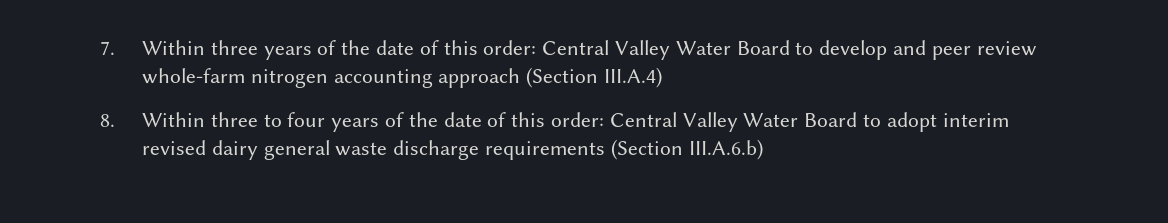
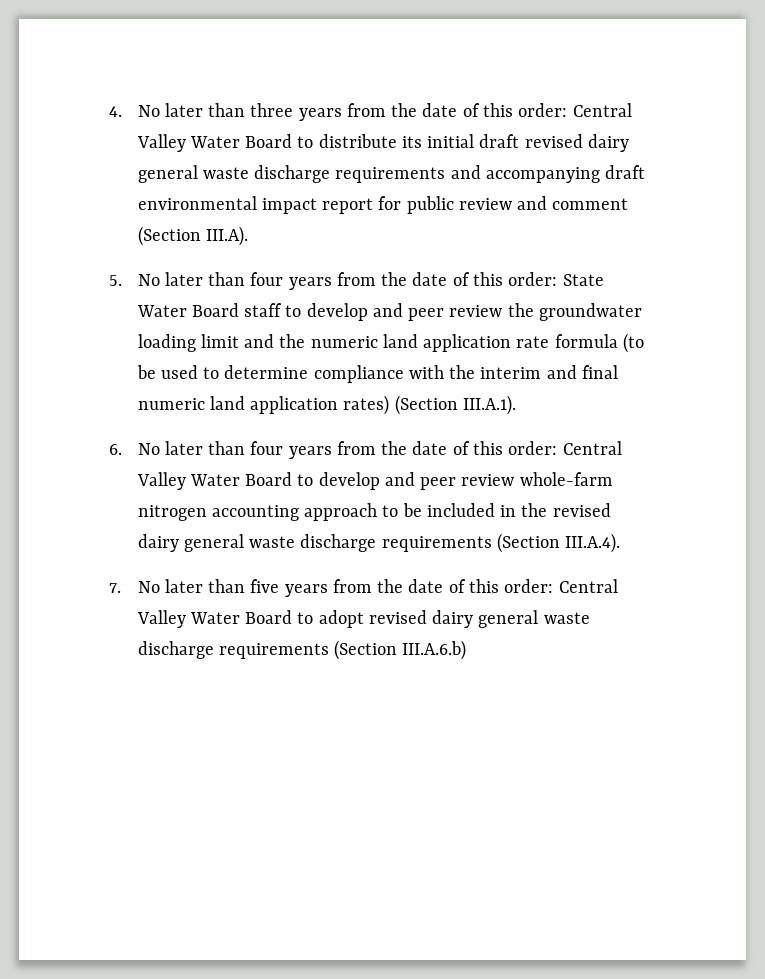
- 7. Within three years of the date of this order: Central Valley Water Board to develop and peer review whole-farm nitrogen accounting approach (Section III.A.4)
- 8. Within three to four years of the date of this order: Central Valley Water Board to adopt interim revised dairy general waste discharge requirements (Section III.A.6.b)
+ 4. No later than three years from the date of this order: Central Valley Water Board to distribute its initial draft revised dairy general waste discharge requirements and accompanying draft environmental impact report for public review and comment (Section III.A).
+ 5. No later than four years from the date of this order: State Water Board staff to develop and peer review the groundwater loading limit and the numeric land application rate formula (to be used to determine compliance with the interim and final numeric land application rates) (Section III.A.1).
+ 6. No later than four years from the date of this order: Central Valley Water Board to develop and peer review whole-farm nitrogen accounting approach to be included in the revised dairy general waste discharge requirements (Section III.A.4).
+ 7. No later than five years from the date of this order: Central Valley Water Board to adopt revised dairy general waste discharge requirements (Section III.A.6.b)

